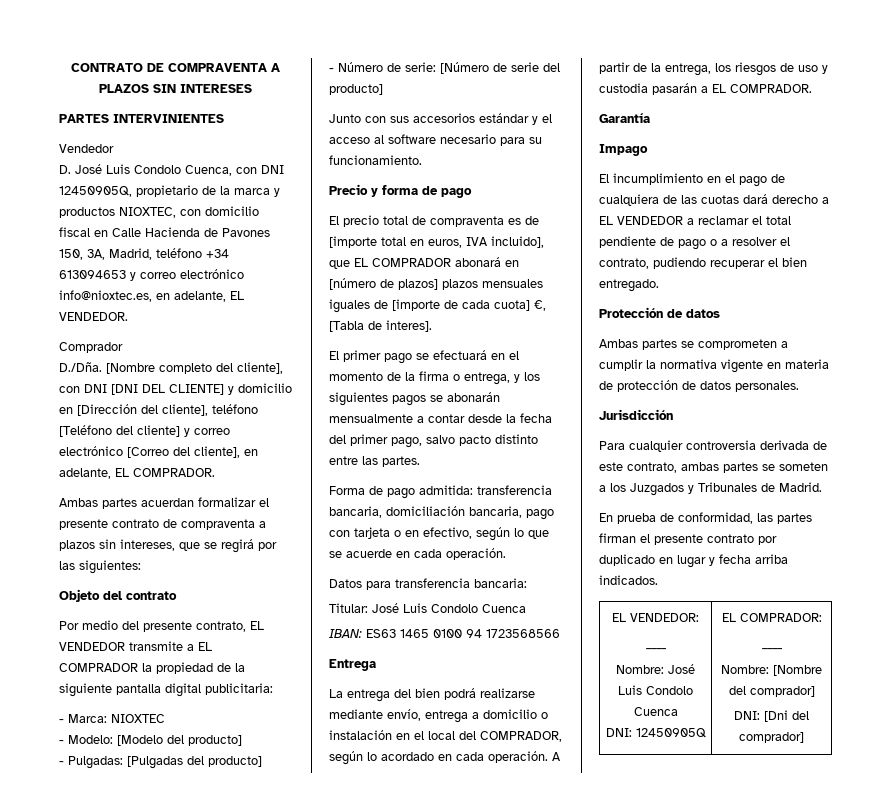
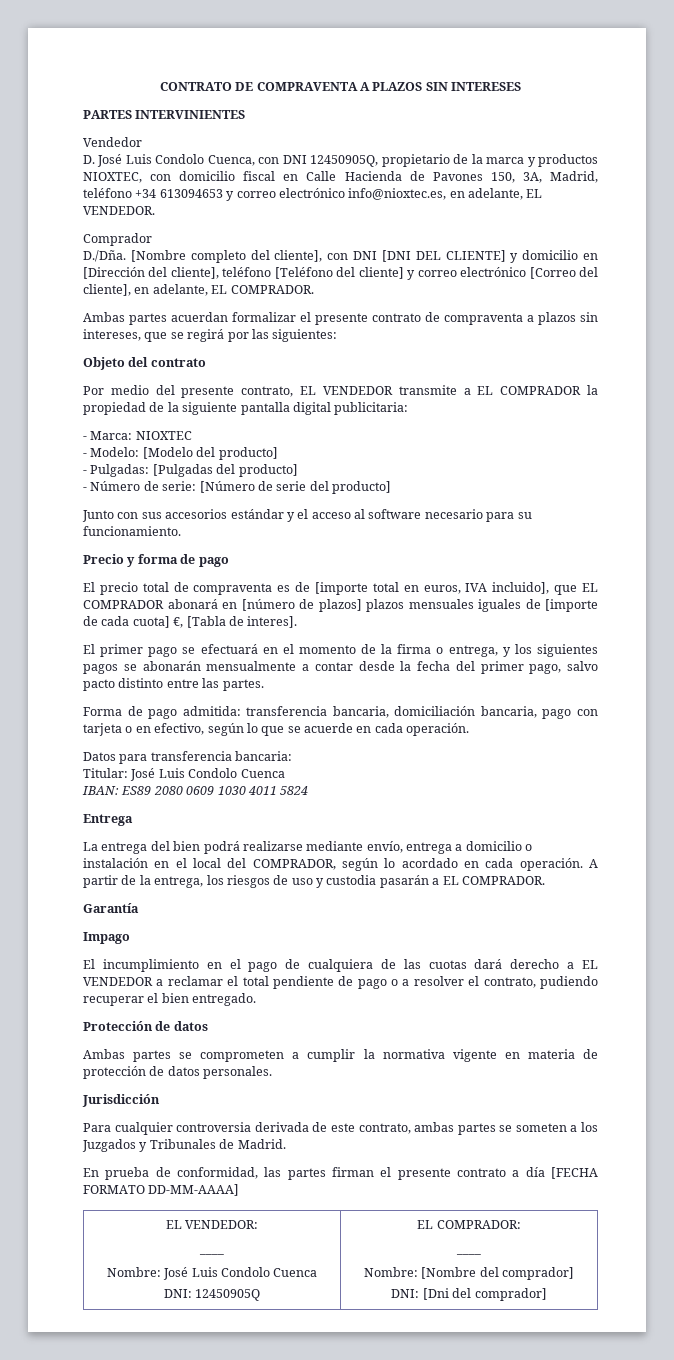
- IBAN: ES63 1465 0100 94 1723568566
+ IBAN: ES89 2080 0609 1030 4011 5824
- En prueba de conformidad, las partes firman el presente contrato por duplicado en lugar y fecha arriba indicados.
+ En prueba de conformidad, las partes firman el presente contrato a día [FECHA FORMATO DD-MM-AAAA]

